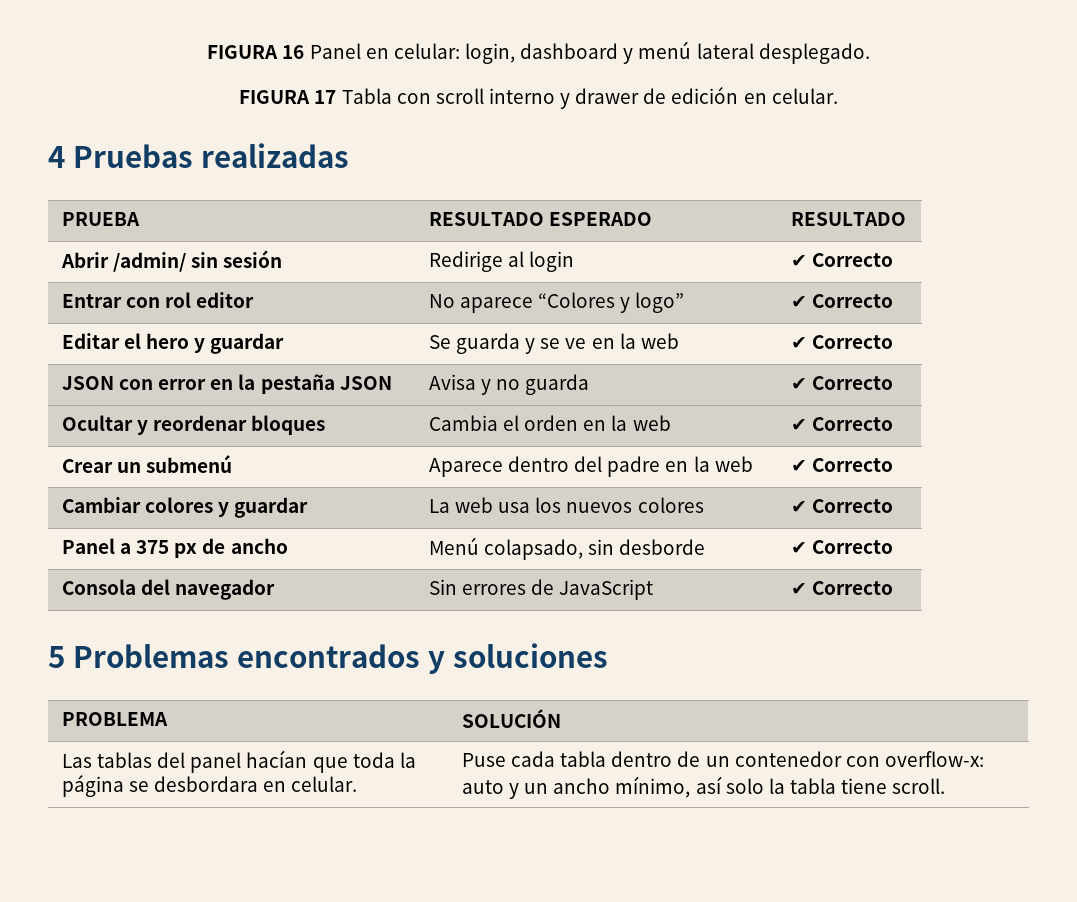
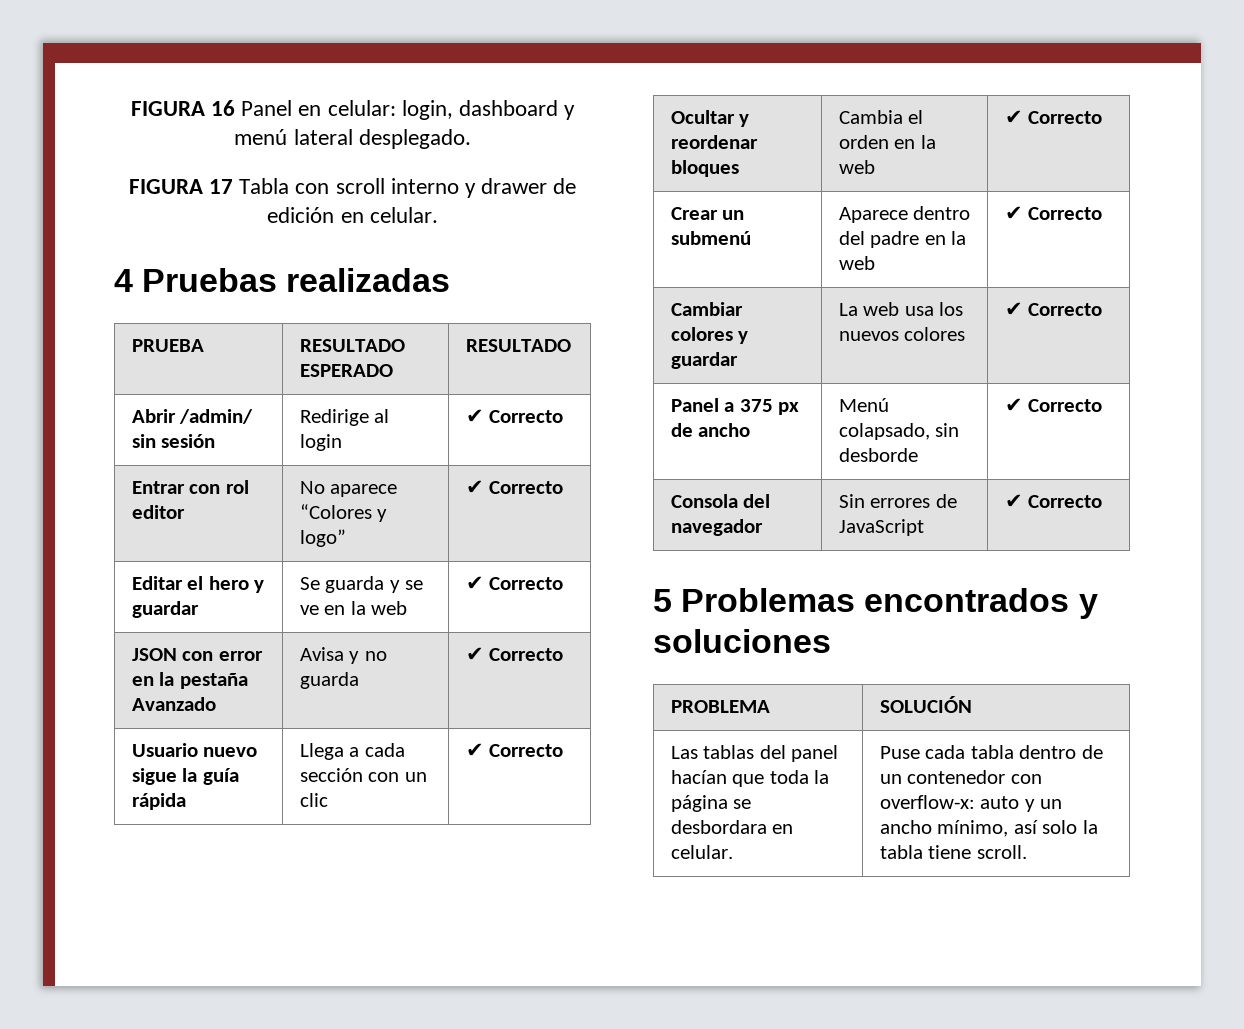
- JSON con error en la pestaña JSON | Avisa y no guarda | ✔ Correcto
+ JSON con error en la pestaña Avanzado | Avisa y no guarda | ✔ Correcto
+ Usuario nuevo sigue la guía rápida | Llega a cada sección con un clic | ✔ Correcto

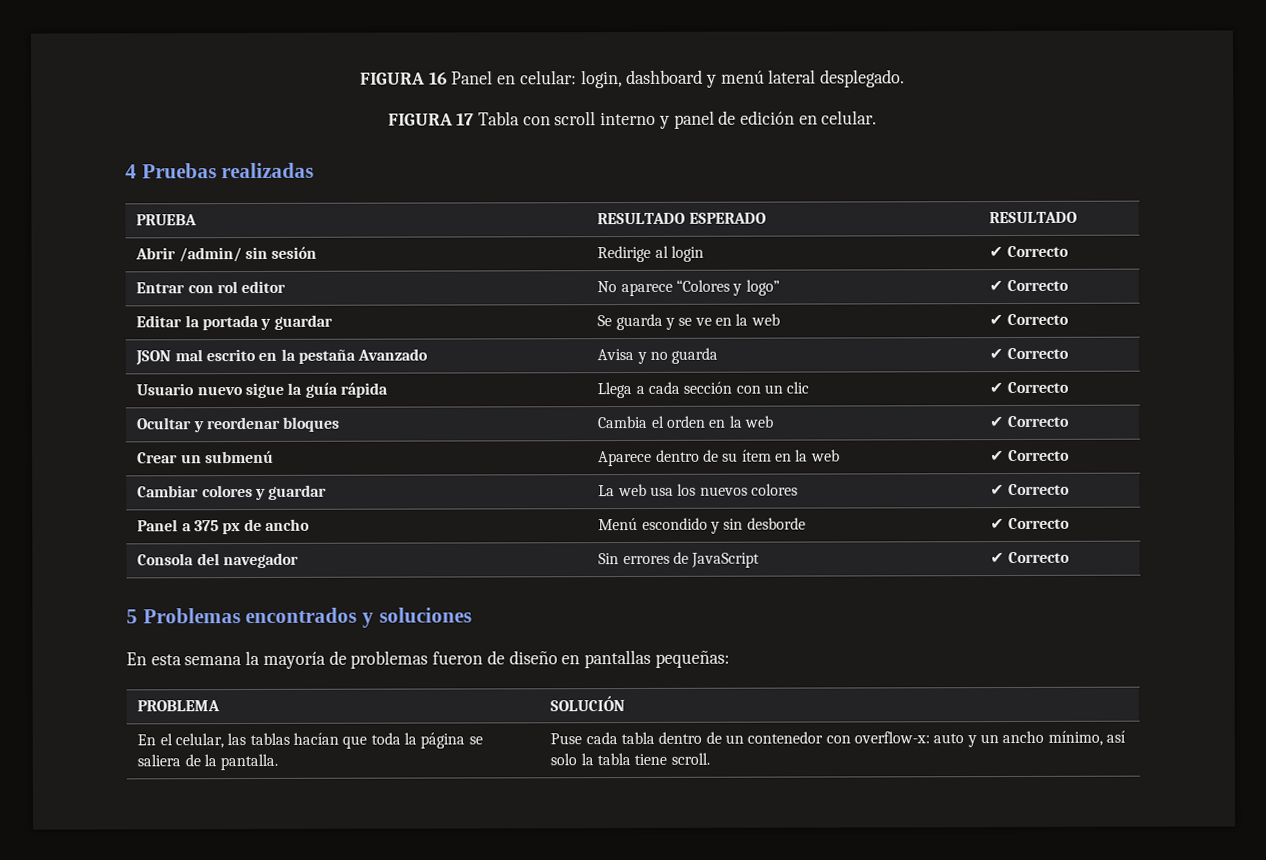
- FIGURA 17 Tabla con scroll interno y drawer de edición en celular.
+ FIGURA 17 Tabla con scroll interno y panel de edición en celular.
- Editar el hero y guardar | Se guarda y se ve en la web | ✔ Correcto
+ Editar la portada y guardar | Se guarda y se ve en la web | ✔ Correcto
- JSON con error en la pestaña Avanzado | Avisa y no guarda | ✔ Correcto
+ JSON mal escrito en la pestaña Avanzado | Avisa y no guarda | ✔ Correcto
- Crear un submenú | Aparece dentro del padre en la web | ✔ Correcto
+ Crear un submenú | Aparece dentro de su ítem en la web | ✔ Correcto
- Panel a 375 px de ancho | Menú colapsado, sin desborde | ✔ Correcto
+ Panel a 375 px de ancho | Menú escondido y sin desborde | ✔ Correcto
+ En esta semana la mayoría de problemas fueron de diseño en pantallas pequeñas:
  PROBLEMA | SOLUCIÓN
- Las tablas del panel hacían que toda la página se desbordara en celular. | Puse cada tabla dentro de un contenedor con overflow-x: auto y un ancho mínimo, así solo la tabla tiene scroll.
+ En el celular, las tablas hacían que toda la página se saliera de la pantalla. | Puse cada tabla dentro de un contenedor con overflow-x: auto y un ancho mínimo, así solo la tabla tiene scroll.

